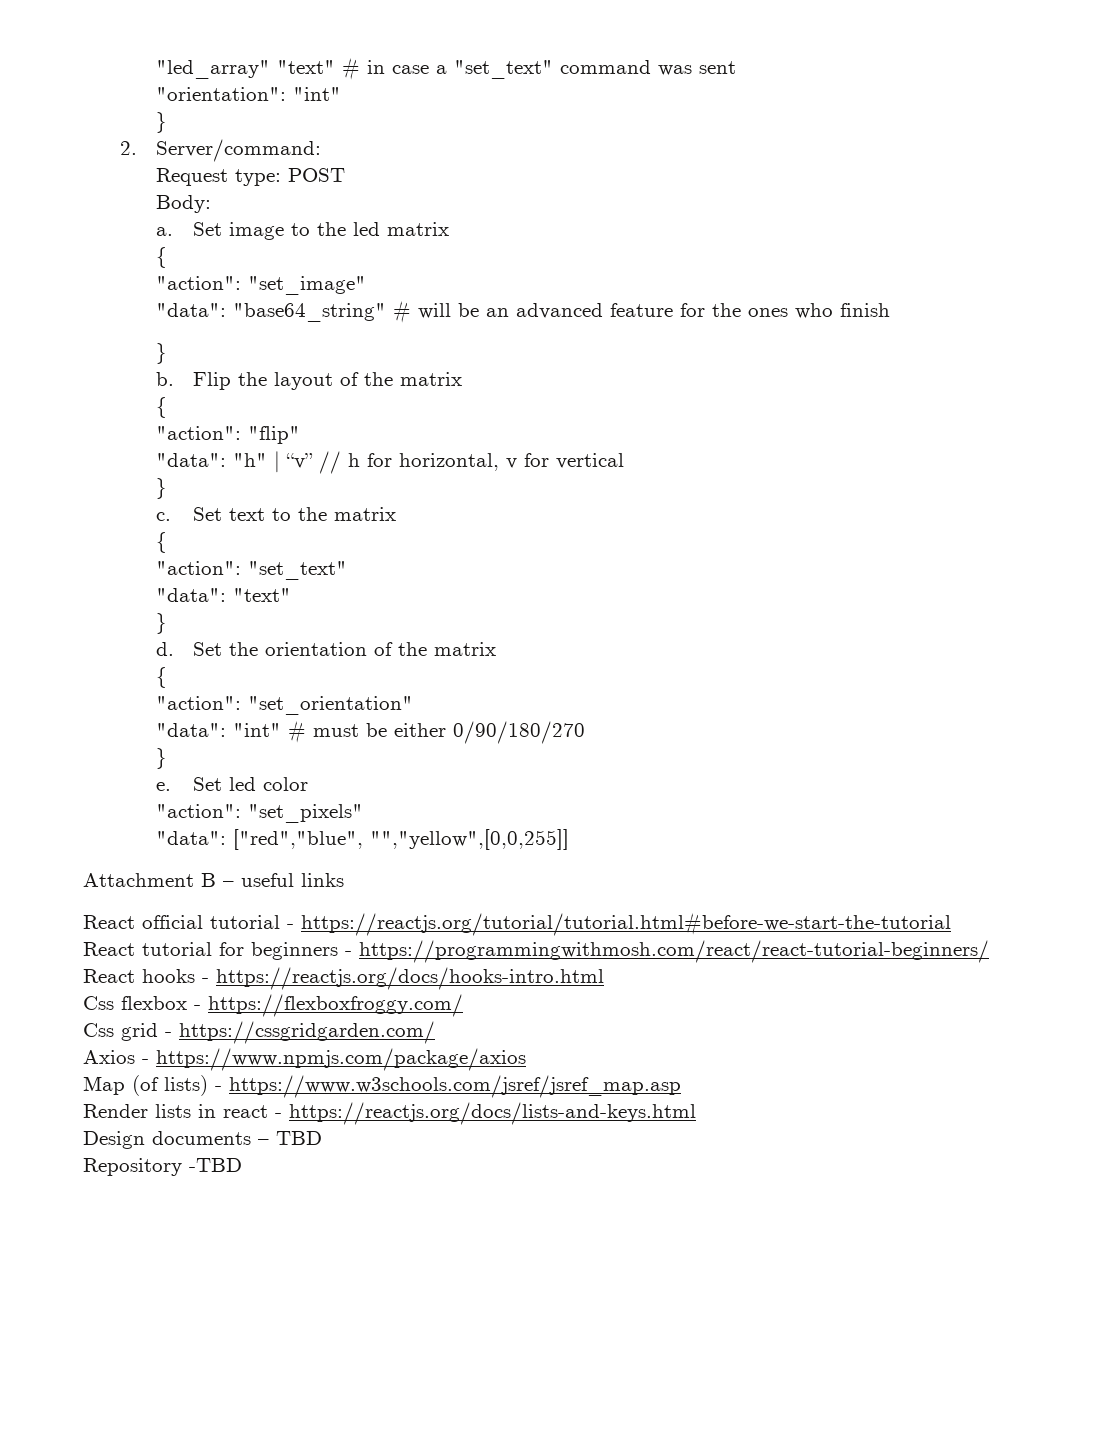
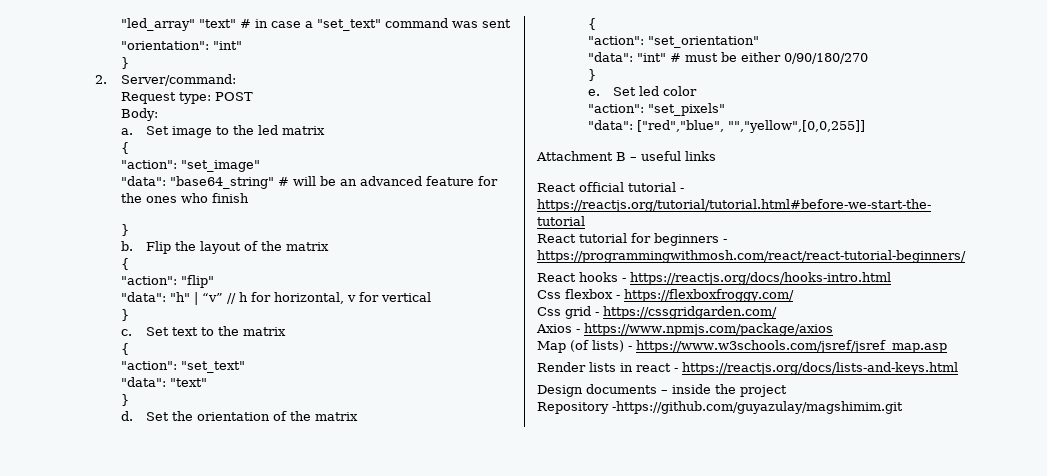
- Design documents – TBD
+ Design documents – inside the project
- Repository -TBD
+ Repository -https://github.com/guyazulay/magshimim.git

